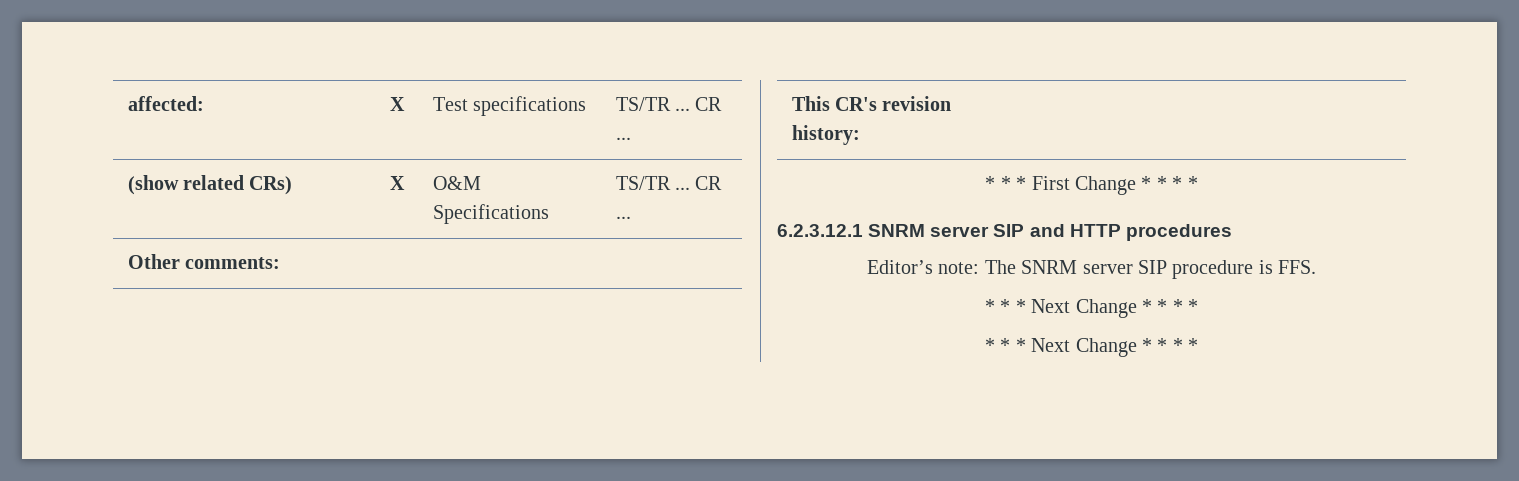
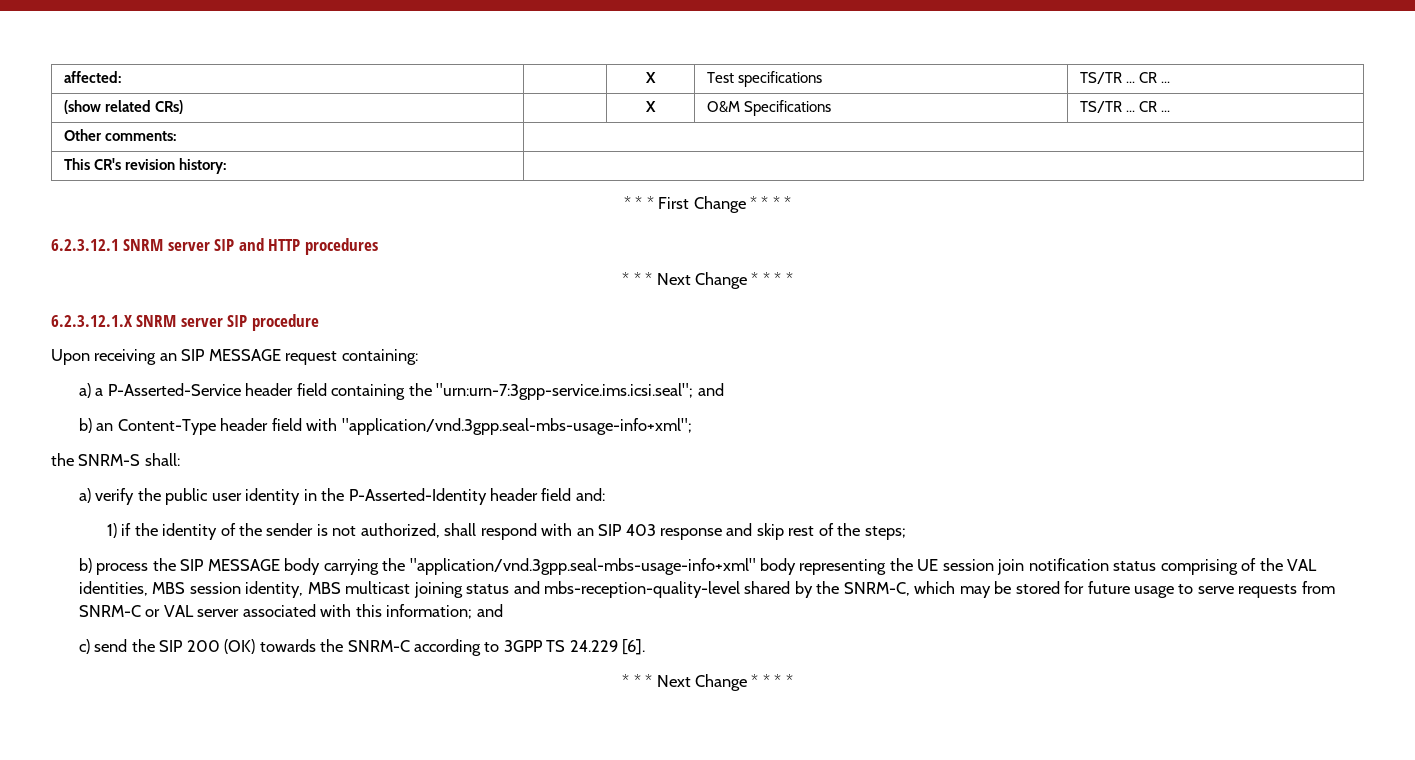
  6.2.3.12.1 SNRM server SIP and HTTP procedures
- Editor’s note: The SNRM server SIP procedure is FFS.
  * * * Next Change * * * *
+ 6.2.3.12.1.X SNRM server SIP procedure
+ Upon receiving an SIP MESSAGE request containing:
+ a) a P-Asserted-Service header field containing the "urn:urn-7:3gpp-service.ims.icsi.seal"; and
+ b) an Content-Type header field with "application/vnd.3gpp.seal-mbs-usage-info+xml";
+ the SNRM-S shall:
+ a) verify the public user identity in the P-Asserted-Identity header field and:
+ 1) if the identity of the sender is not authorized, shall respond with an SIP 403 response and skip rest of the steps;
+ b) process the SIP MESSAGE body carrying the "application/vnd.3gpp.seal-mbs-usage-info+xml" body representing the UE session join notification status comprising of the VAL identities, MBS session identity, MBS multicast joining status and mbs-reception-quality-level shared by the SNRM-C, which may be stored for future usage to serve requests from SNRM-C or VAL server associated with this information; and
+ c) send the SIP 200 (OK) towards the SNRM-C according to 3GPP TS 24.229 [6].

